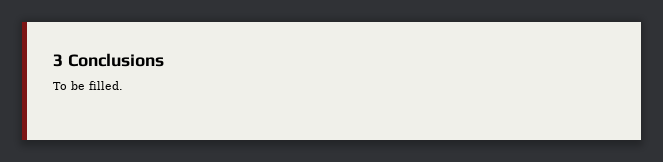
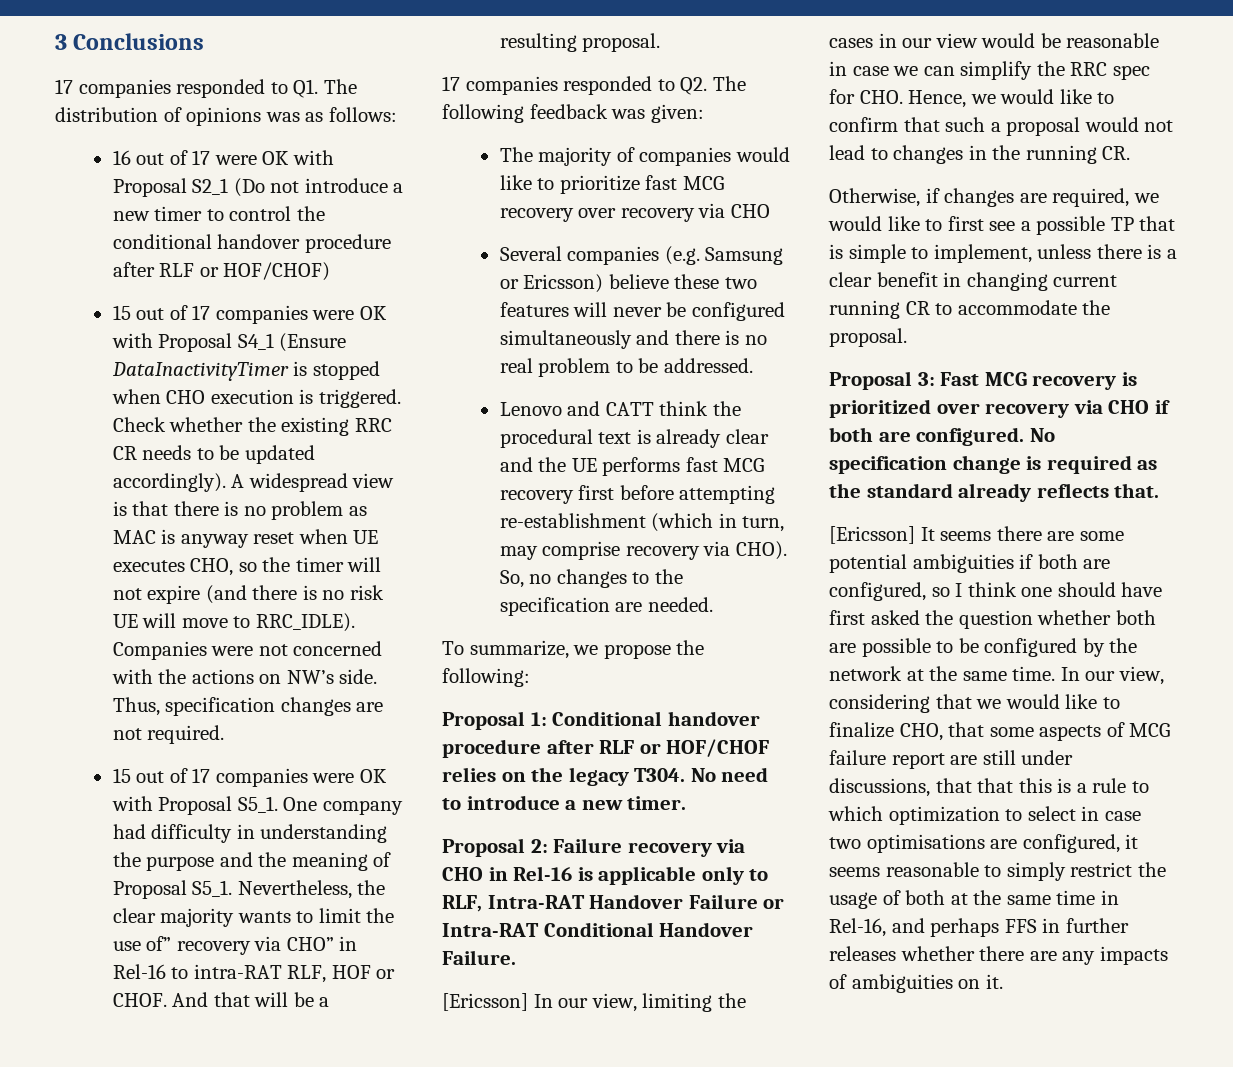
- To be filled.
+ 17 companies responded to Q1. The distribution of opinions was as follows:
+ 16 out of 17 were OK with Proposal S2_1 (Do not introduce a new timer to control the conditional handover procedure after RLF or HOF/CHOF)
+ 15 out of 17 companies were OK with Proposal S4_1 (Ensure DataInactivityTimer is stopped when CHO execution is triggered. Check whether the existing RRC CR needs to be updated accordingly). A widespread view is that there is no problem as MAC is anyway reset when UE executes CHO, so the timer will not expire (and there is no risk UE will move to RRC_IDLE). Companies were not concerned with the actions on NW’s side. Thus, specification changes are not required.
+ 15 out of 17 companies were OK with Proposal S5_1. One company had difficulty in understanding the purpose and the meaning of Proposal S5_1. Nevertheless, the clear majority wants to limit the use of” recovery via CHO” in Rel-16 to intra-RAT RLF, HOF or CHOF. And that will be a resulting proposal.
+ 17 companies responded to Q2. The following feedback was given:
+ The majority of companies would like to prioritize fast MCG recovery over recovery via CHO
+ Several companies (e.g. Samsung or Ericsson) believe these two features will never be configured simultaneously and there is no real problem to be addressed.
+ Lenovo and CATT think the procedural text is already clear and the UE performs fast MCG recovery first before attempting re-establishment (which in turn, may comprise recovery via CHO). So, no changes to the specification are needed.
+ To summarize, we propose the following:
+ Proposal 1: Conditional handover procedure after RLF or HOF/CHOF relies on the legacy T304. No need to introduce a new timer.
+ Proposal 2: Failure recovery via CHO in Rel-16 is applicable only to RLF, Intra-RAT Handover Failure or Intra-RAT Conditional Handover Failure.
+ [Ericsson] In our view, limiting the cases in our view would be reasonable in case we can simplify the RRC spec for CHO. Hence, we would like to confirm that such a proposal would not lead to changes in the running CR.
+ Otherwise, if changes are required, we would like to first see a possible TP that is simple to implement, unless there is a clear benefit in changing current running CR to accommodate the proposal.
+ Proposal 3: Fast MCG recovery is prioritized over recovery via CHO if both are configured. No specification change is required as the standard already reflects that.
+ [Ericsson] It seems there are some potential ambiguities if both are configured, so I think one should have first asked the question whether both are possible to be configured by the network at the same time. In our view, considering that we would like to finalize CHO, that some aspects of MCG failure report are still under discussions, that that this is a rule to which optimization to select in case two optimisations are configured, it seems reasonable to simply restrict the usage of both at the same time in Rel-16, and perhaps FFS in further releases whether there are any impacts of ambiguities on it.

